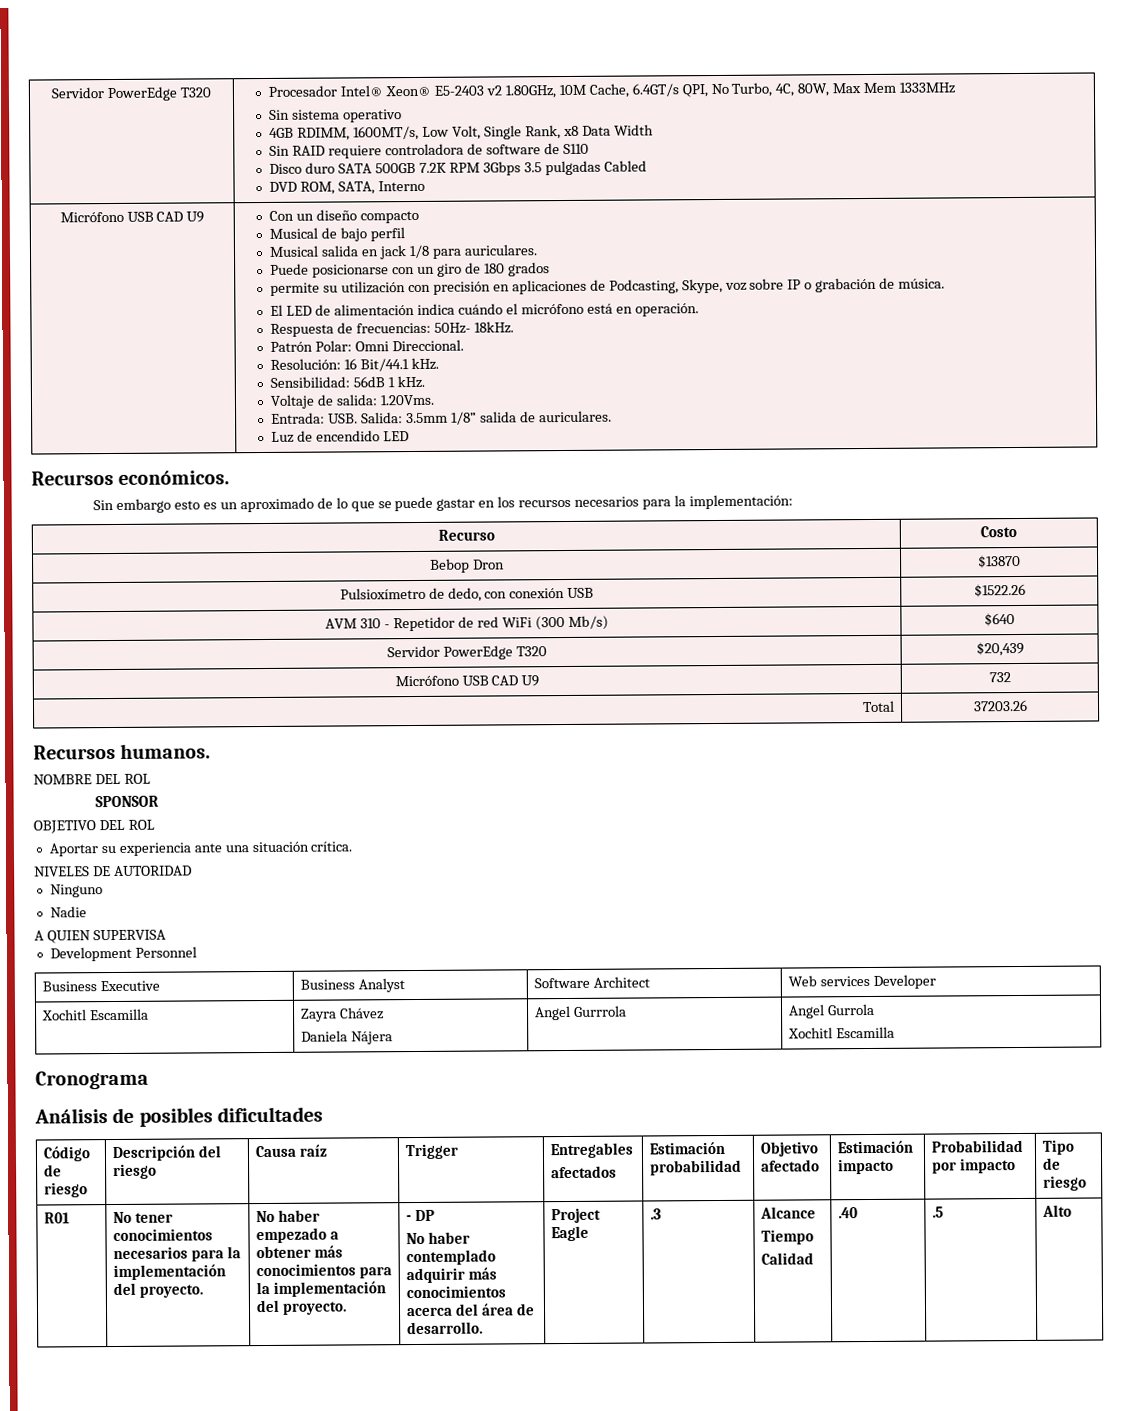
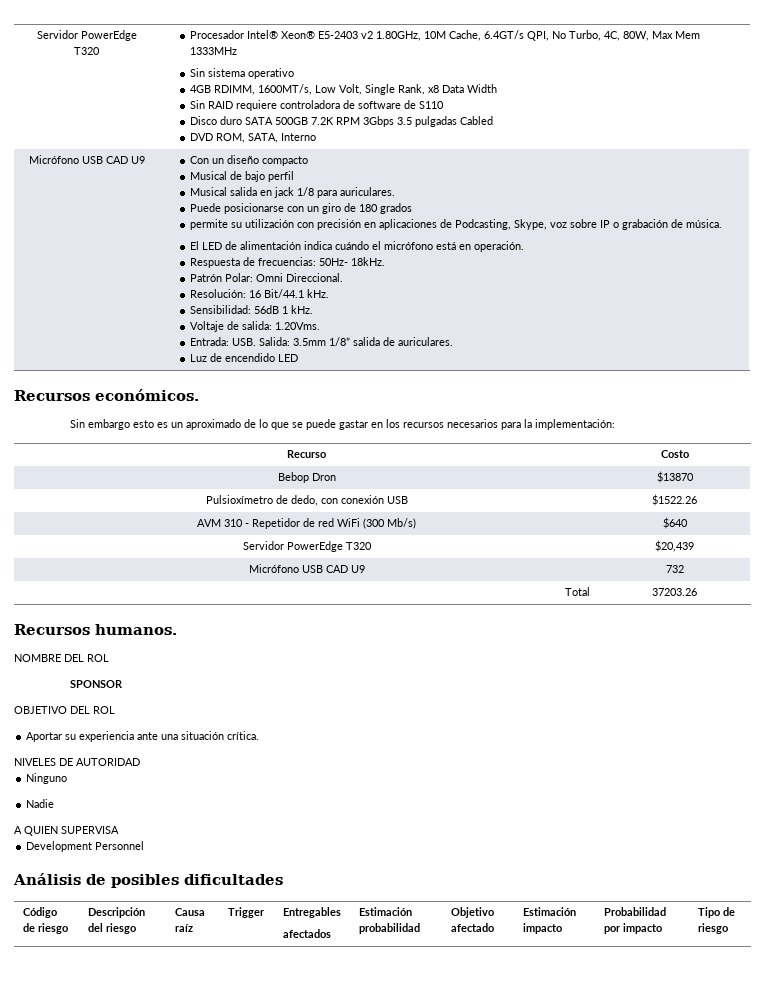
- Business Executive | Business Analyst | Software Architect | Web services Developer
- Xochitl Escamilla | Zayra Chávez
- Daniela Nájera | Angel Gurrrola | Angel Gurrola
- Xochitl Escamilla
- Cronograma
- R01 | No tener conocimientos necesarios para la implementación del proyecto. | No haber empezado a obtener más conocimientos para la implementación del proyecto. | - DP
- No haber contemplado adquirir más conocimientos acerca del área de desarrollo. | Project Eagle | .3 | Alcance
- Tiempo
- Calidad | .40 | .5 | Alto

